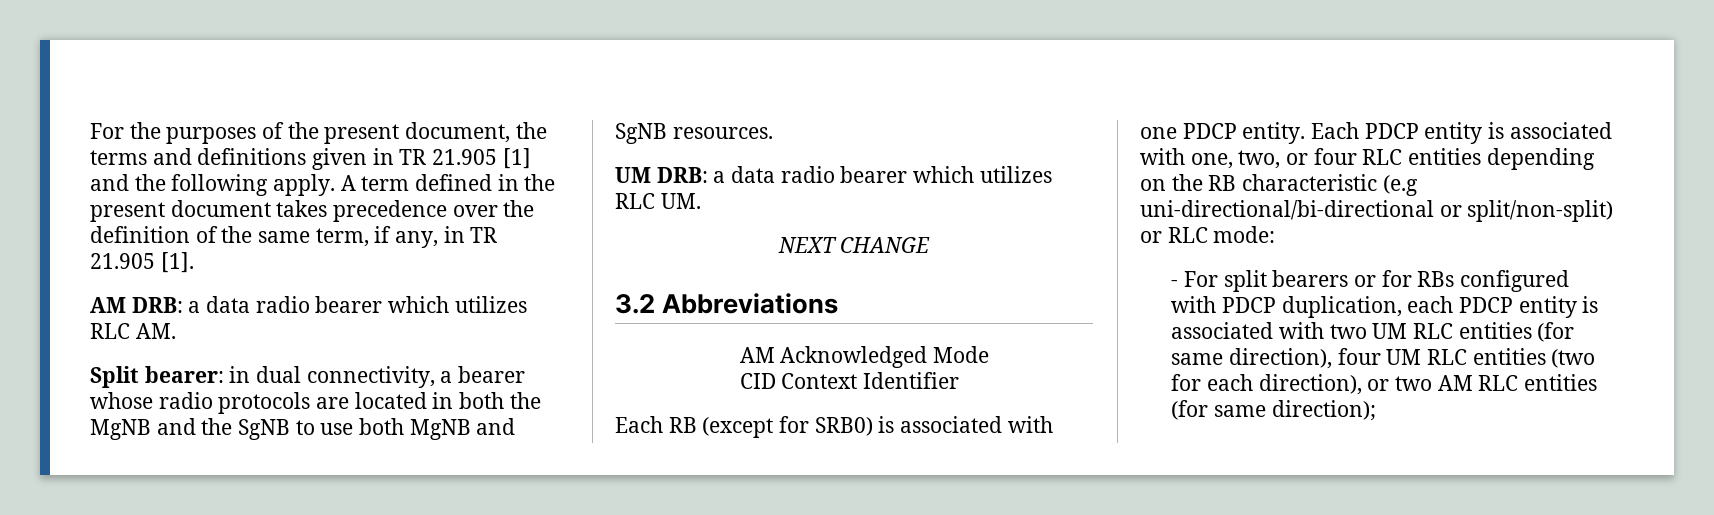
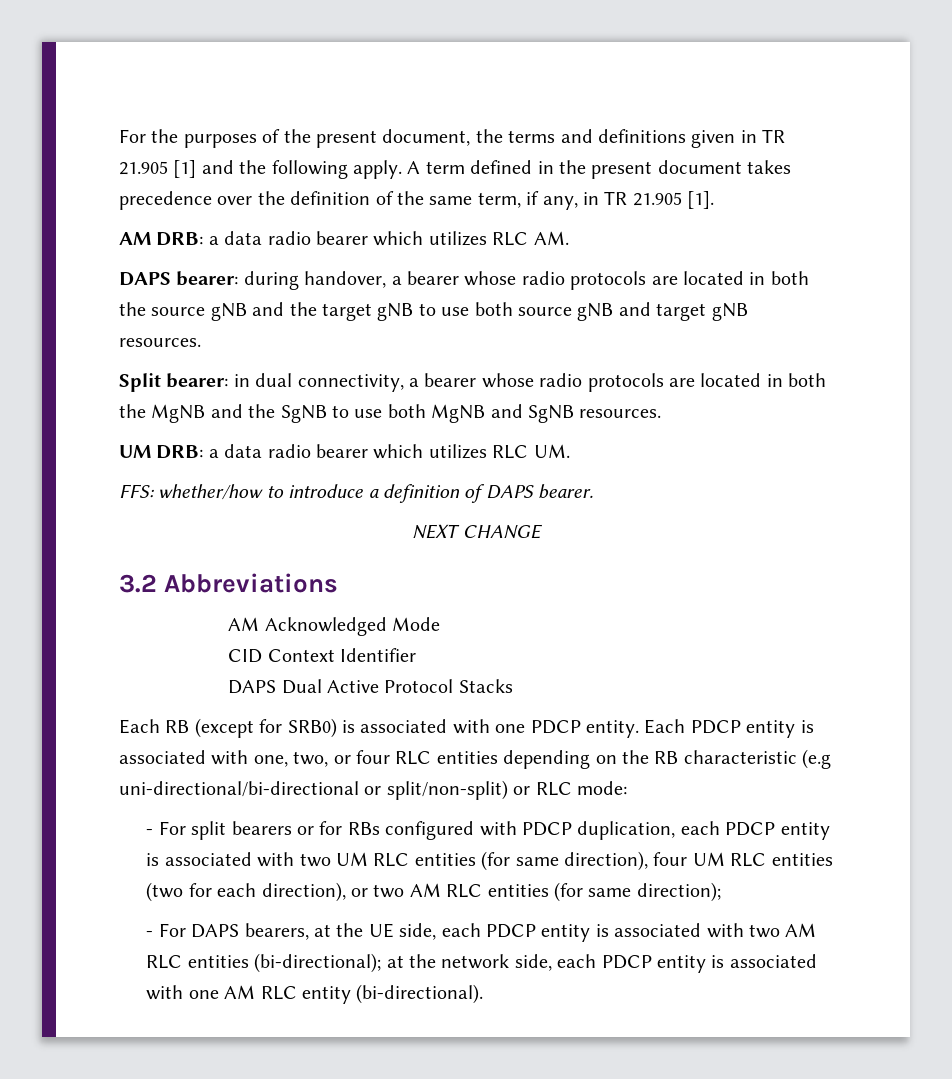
+ DAPS bearer: during handover, a bearer whose radio protocols are located in both the source gNB and the target gNB to use both source gNB and target gNB resources.
+ FFS: whether/how to introduce a definition of DAPS bearer.
+ DAPS Dual Active Protocol Stacks
+ - For DAPS bearers, at the UE side, each PDCP entity is associated with two AM RLC entities (bi-directional); at the network side, each PDCP entity is associated with one AM RLC entity (bi-directional).

